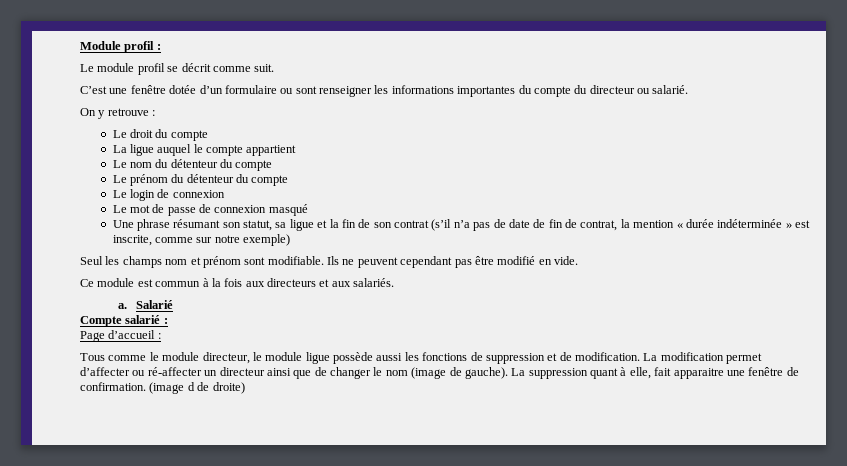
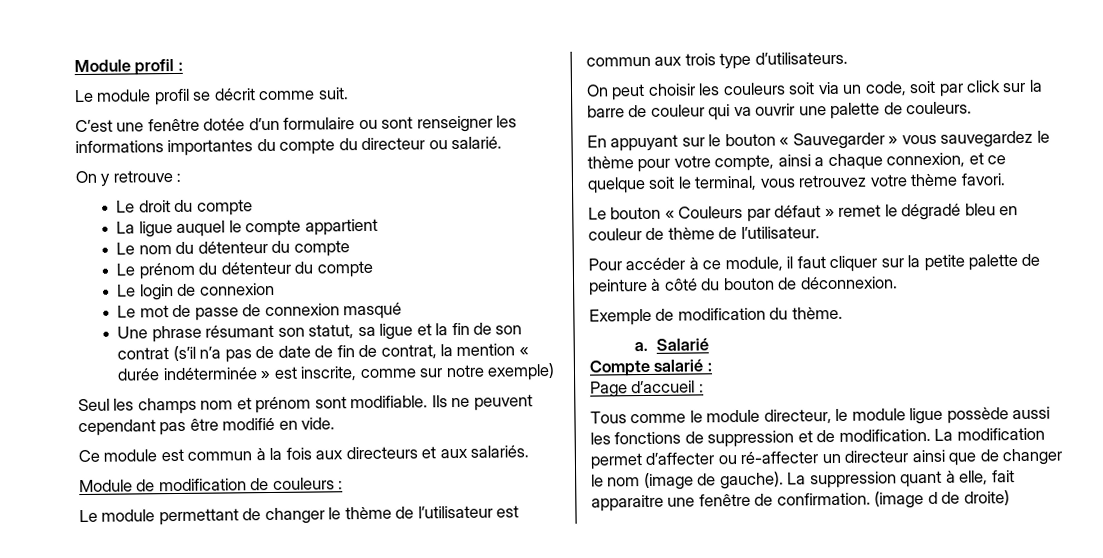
+ Module de modification de couleurs :
+ Le module permettant de changer le thème de l’utilisateur est commun aux trois type d’utilisateurs.
+ On peut choisir les couleurs soit via un code, soit par click sur la barre de couleur qui va ouvrir une palette de couleurs.
+ En appuyant sur le bouton « Sauvegarder » vous sauvegardez le thème pour votre compte, ainsi a chaque connexion, et ce quelque soit le terminal, vous retrouvez votre thème favori.
+ Le bouton « Couleurs par défaut » remet le dégradé bleu en couleur de thème de l’utilisateur.
+ Pour accéder à ce module, il faut cliquer sur la petite palette de peinture à côté du bouton de déconnexion.
+ Exemple de modification du thème.

